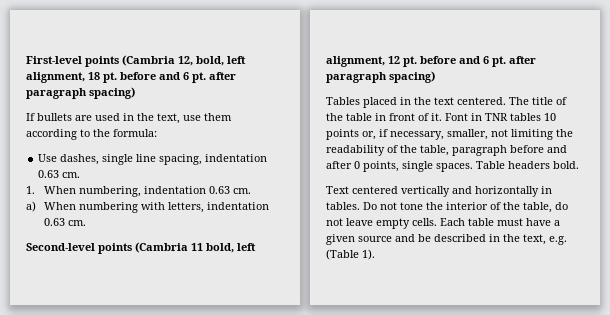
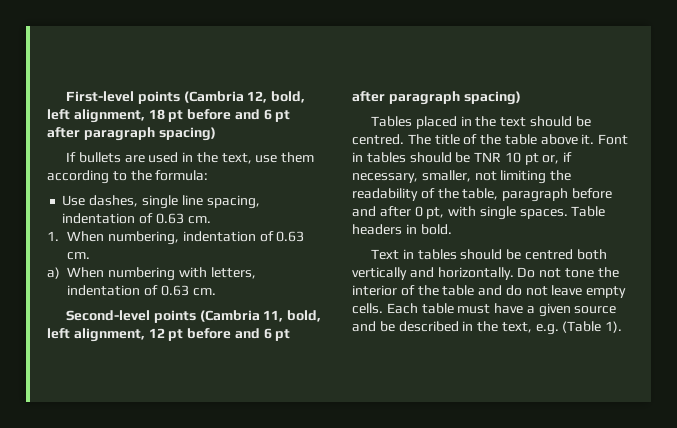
- First-level points (Cambria 12, bold, left alignment, 18 pt. before and 6 pt. after paragraph spacing)
+ First-level points (Cambria 12, bold, left alignment, 18 pt before and 6 pt after paragraph spacing)
- Use dashes, single line spacing, indentation 0.63 cm.
+ Use dashes, single line spacing, indentation of 0.63 cm.
- 1. When numbering, indentation 0.63 cm.
+ 1. When numbering, indentation of 0.63 cm.
- a) When numbering with letters, indentation 0.63 cm.
+ a) When numbering with letters, indentation of 0.63 cm.
- Second-level points (Cambria 11 bold, left alignment, 12 pt. before and 6 pt. after paragraph spacing)
+ Second-level points (Cambria 11, bold, left alignment, 12 pt before and 6 pt after paragraph spacing)
- Tables placed in the text centered.
+ Tables placed in the text should be centred.
- The title of the table in front of it. Font in TNR tables 10 points or, if necessary, smaller, not limiting the readability of the table, paragraph before and after 0 points, single spaces.
+ The title of the table above it. Font in tables should be TNR 10 pt or, if necessary, smaller, not limiting the readability of the table, paragraph before and after 0 pt, with single spaces.
- Table headers bold.
+ Table headers in bold.
- Text centered vertically and horizontally in tables.
+ Text in tables should be centred both vertically and horizontally.
- Do not tone the interior of the table, do not leave empty cells.
+ Do not tone the interior of the table and do not leave empty cells.

